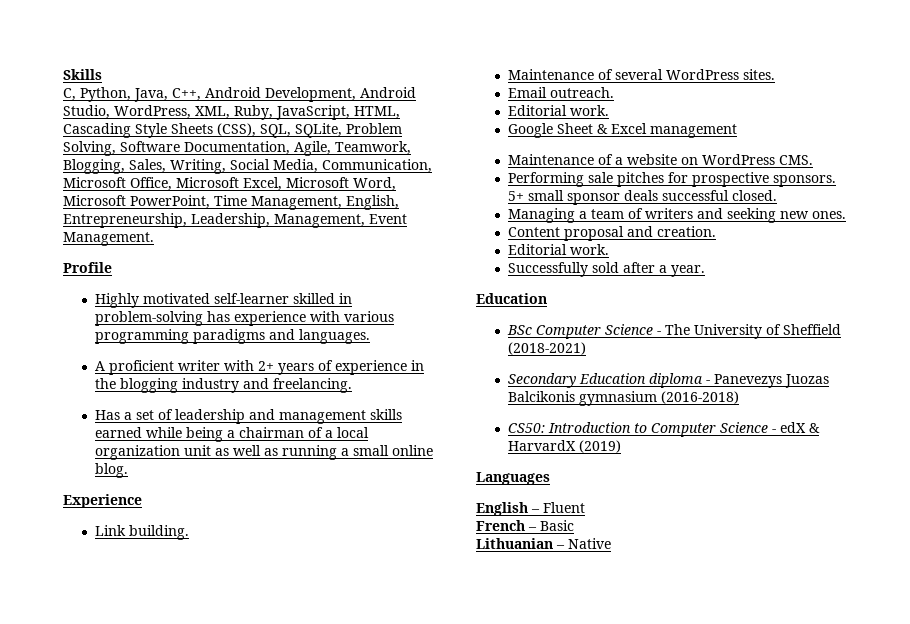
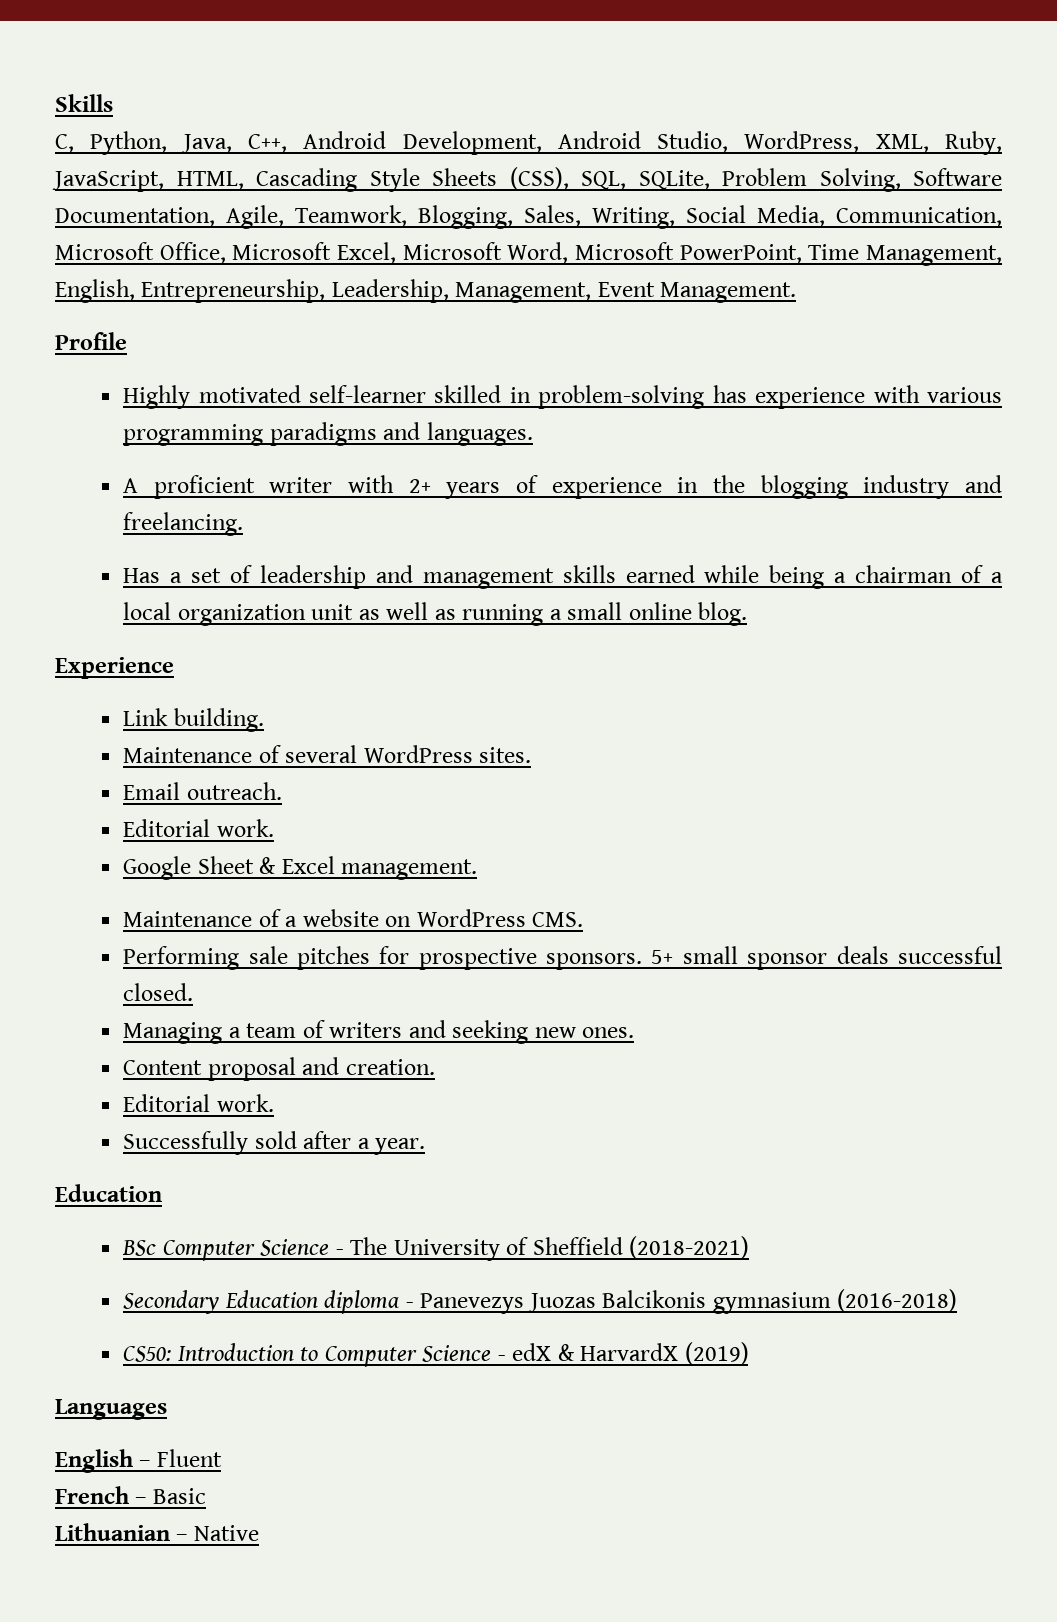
- Google Sheet & Excel management
+ Google Sheet & Excel management.

